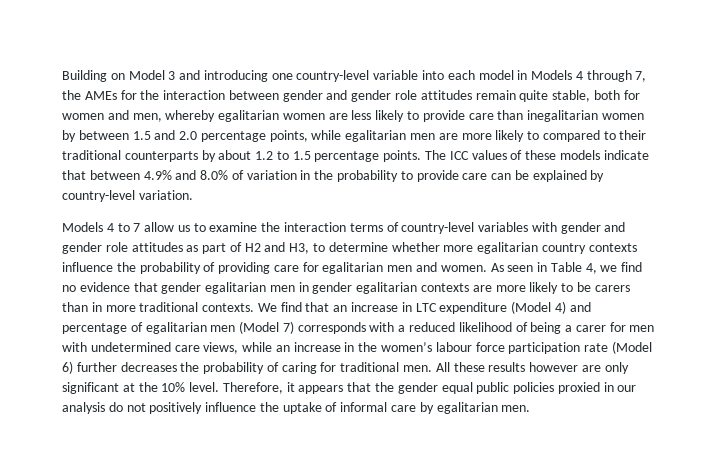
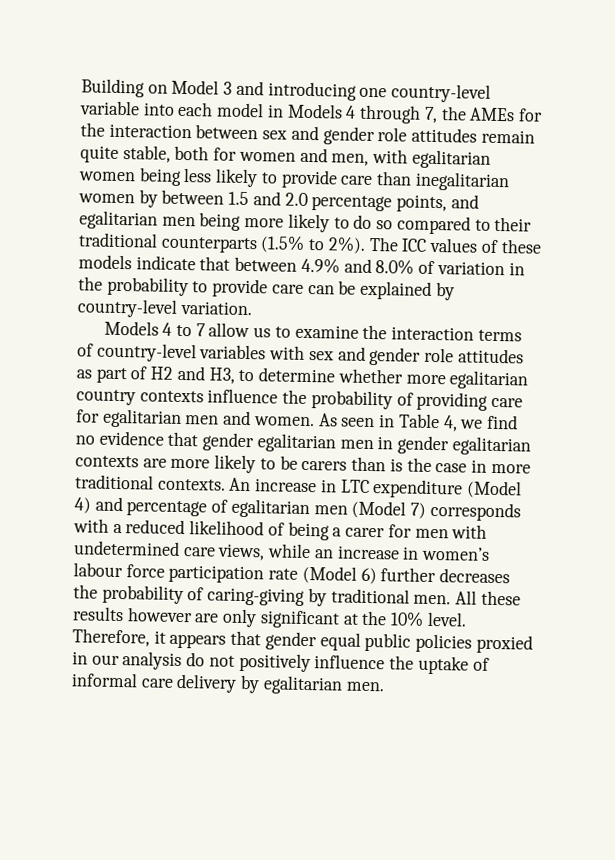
- Building on Model 3 and introducing one country-level variable into each model in Models 4 through 7, the AMEs for the interaction between gender and gender role attitudes remain quite stable, both for women and men, whereby egalitarian women are less likely to provide care than inegalitarian women by between 1.5 and 2.0 percentage points, while egalitarian men are more likely to compared to their traditional counterparts by about 1.2 to 1.5 percentage points.
+ Building on Model 3 and introducing one country-level variable into each model in Models 4 through 7, the AMEs for the interaction between sex and gender role attitudes remain quite stable, both for women and men, with egalitarian women being less likely to provide care than inegalitarian women by between 1.5 and 2.0 percentage points, and egalitarian men being more likely to do so compared to their traditional counterparts (1.5% to 2%).
- Models 4 to 7 allow us to examine the interaction terms of country-level variables with gender and gender role attitudes as part of H2 and H3, to determine whether more egalitarian country contexts influence the probability of providing care for egalitarian men and women.
+ Models 4 to 7 allow us to examine the interaction terms of country-level variables with sex and gender role attitudes as part of H2 and H3, to determine whether more egalitarian country contexts influence the probability of providing care for egalitarian men and women.
- As seen in Table 4, we find no evidence that gender egalitarian men in gender egalitarian contexts are more likely to be carers than in more traditional contexts.
+ As seen in Table 4, we find no evidence that gender egalitarian men in gender egalitarian contexts are more likely to be carers than is the case in more traditional contexts.
- We find that an increase in LTC expenditure (Model 4) and percentage of egalitarian men (Model 7) corresponds with a reduced likelihood of being a carer for men with undetermined care views, while an increase in the women’s labour force participation rate (Model 6) further decreases the probability of caring for traditional men.
+ An increase in LTC expenditure (Model 4) and percentage of egalitarian men (Model 7) corresponds with a reduced likelihood of being a carer for men with undetermined care views, while an increase in women’s labour force participation rate (Model 6) further decreases the probability of caring-giving by traditional men.
- Therefore, it appears that the gender equal public policies proxied in our analysis do not positively influence the uptake of informal care by egalitarian men.
+ Therefore, it appears that gender equal public policies proxied in our analysis do not positively influence the uptake of informal care delivery by egalitarian men.

